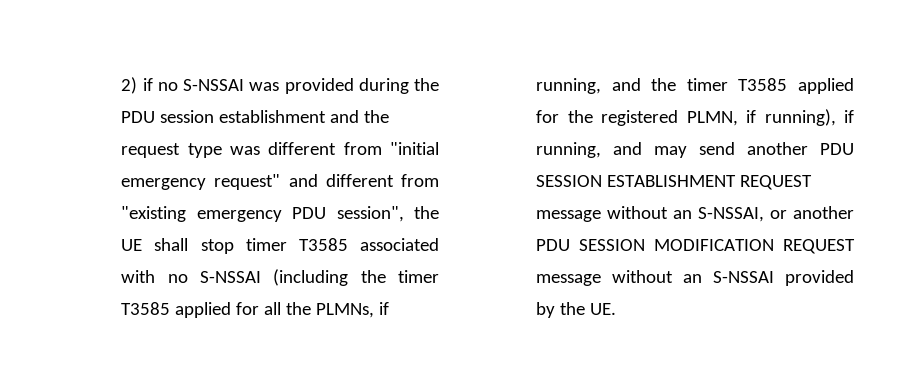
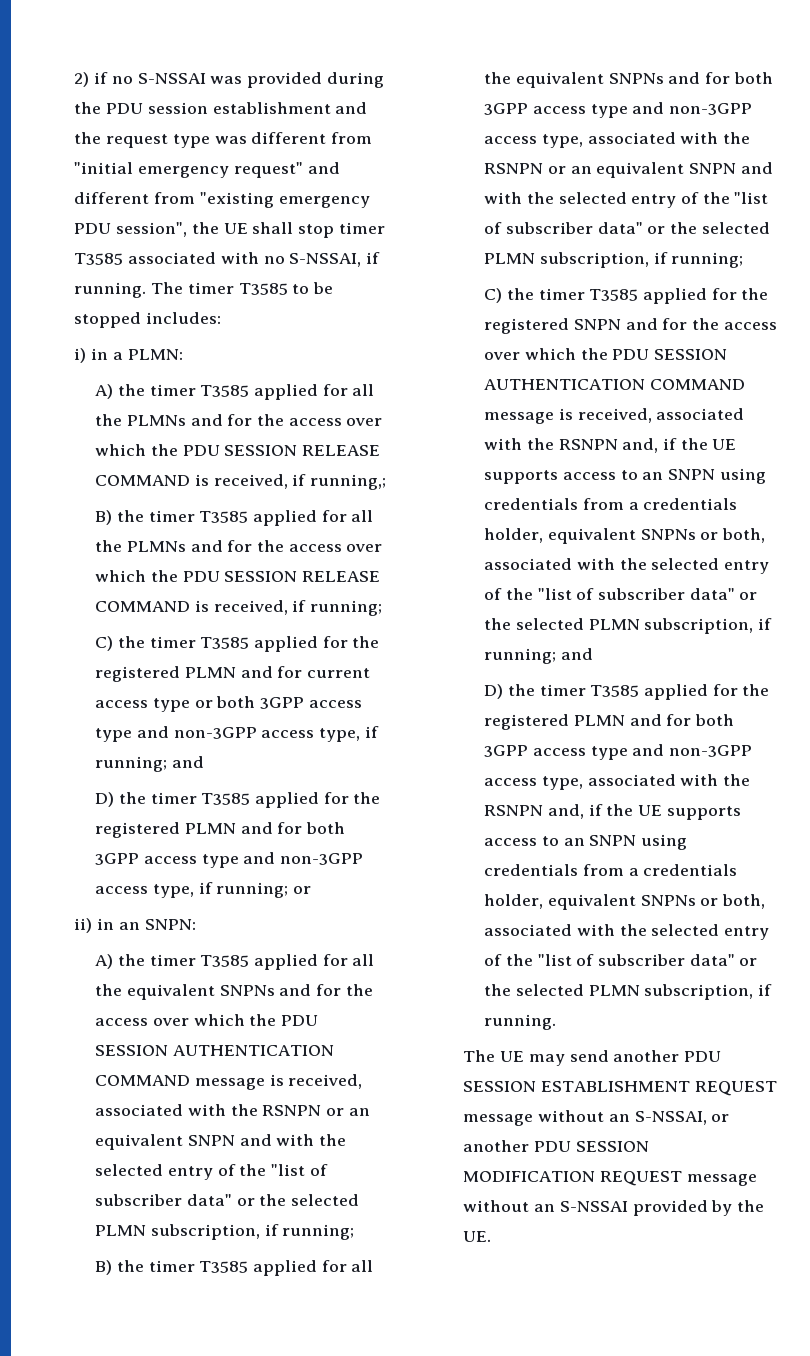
- 2) if no S-NSSAI was provided during the PDU session establishment and the request type was different from "initial emergency request" and different from "existing emergency PDU session", the UE shall stop timer T3585 associated with no S-NSSAI (including the timer T3585 applied for all the PLMNs, if running, and the timer T3585 applied for the registered PLMN, if running), if running, and may send another PDU SESSION ESTABLISHMENT REQUEST message without an S-NSSAI, or another PDU SESSION MODIFICATION REQUEST message without an S-NSSAI provided by the UE.
+ 2) if no S-NSSAI was provided during the PDU session establishment and the request type was different from "initial emergency request" and different from "existing emergency PDU session", the UE shall stop timer T3585 associated with no S-NSSAI, if running. The timer T3585 to be stopped includes:
+ i) in a PLMN:
+ A) the timer T3585 applied for all the PLMNs and for the access over which the PDU SESSION RELEASE COMMAND is received, if running,;
+ B) the timer T3585 applied for all the PLMNs and for the access over which the PDU SESSION RELEASE COMMAND is received, if running;
+ C) the timer T3585 applied for the registered PLMN and for current access type or both 3GPP access type and non-3GPP access type, if running; and
+ D) the timer T3585 applied for the registered PLMN and for both 3GPP access type and non-3GPP access type, if running; or
+ ii) in an SNPN:
+ A) the timer T3585 applied for all the equivalent SNPNs and for the access over which the PDU SESSION AUTHENTICATION COMMAND message is received, associated with the RSNPN or an equivalent SNPN and with the selected entry of the "list of subscriber data" or the selected PLMN subscription, if running;
+ B) the timer T3585 applied for all the equivalent SNPNs and for both 3GPP access type and non-3GPP access type, associated with the RSNPN or an equivalent SNPN and with the selected entry of the "list of subscriber data" or the selected PLMN subscription, if running;
+ C) the timer T3585 applied for the registered SNPN and for the access over which the PDU SESSION AUTHENTICATION COMMAND message is received, associated with the RSNPN and, if the UE supports access to an SNPN using credentials from a credentials holder, equivalent SNPNs or both, associated with the selected entry of the "list of subscriber data" or the selected PLMN subscription, if running; and
+ D) the timer T3585 applied for the registered PLMN and for both 3GPP access type and non-3GPP access type, associated with the RSNPN and, if the UE supports access to an SNPN using credentials from a credentials holder, equivalent SNPNs or both, associated with the selected entry of the "list of subscriber data" or the selected PLMN subscription, if running.
+ The UE may send another PDU SESSION ESTABLISHMENT REQUEST message without an S-NSSAI, or another PDU SESSION MODIFICATION REQUEST message without an S-NSSAI provided by the UE.

